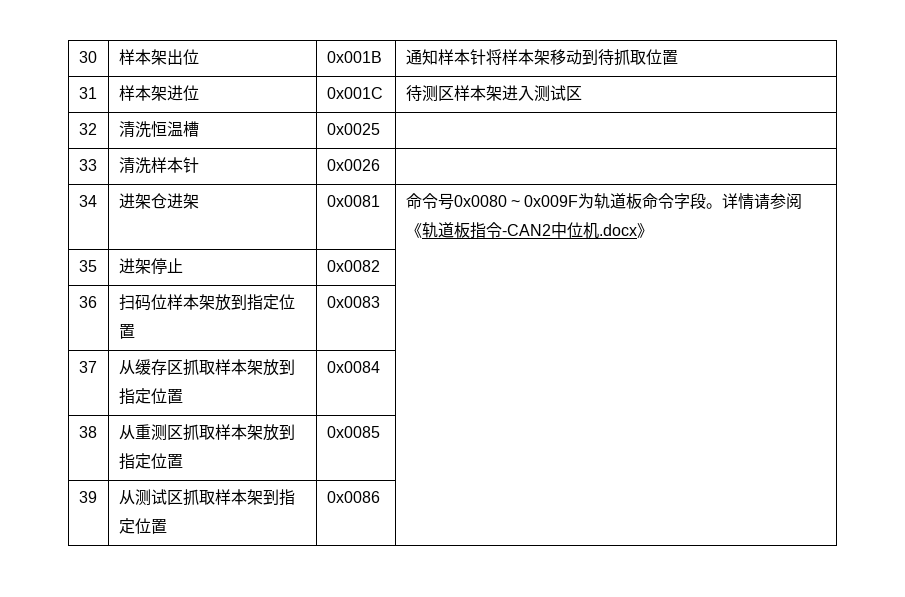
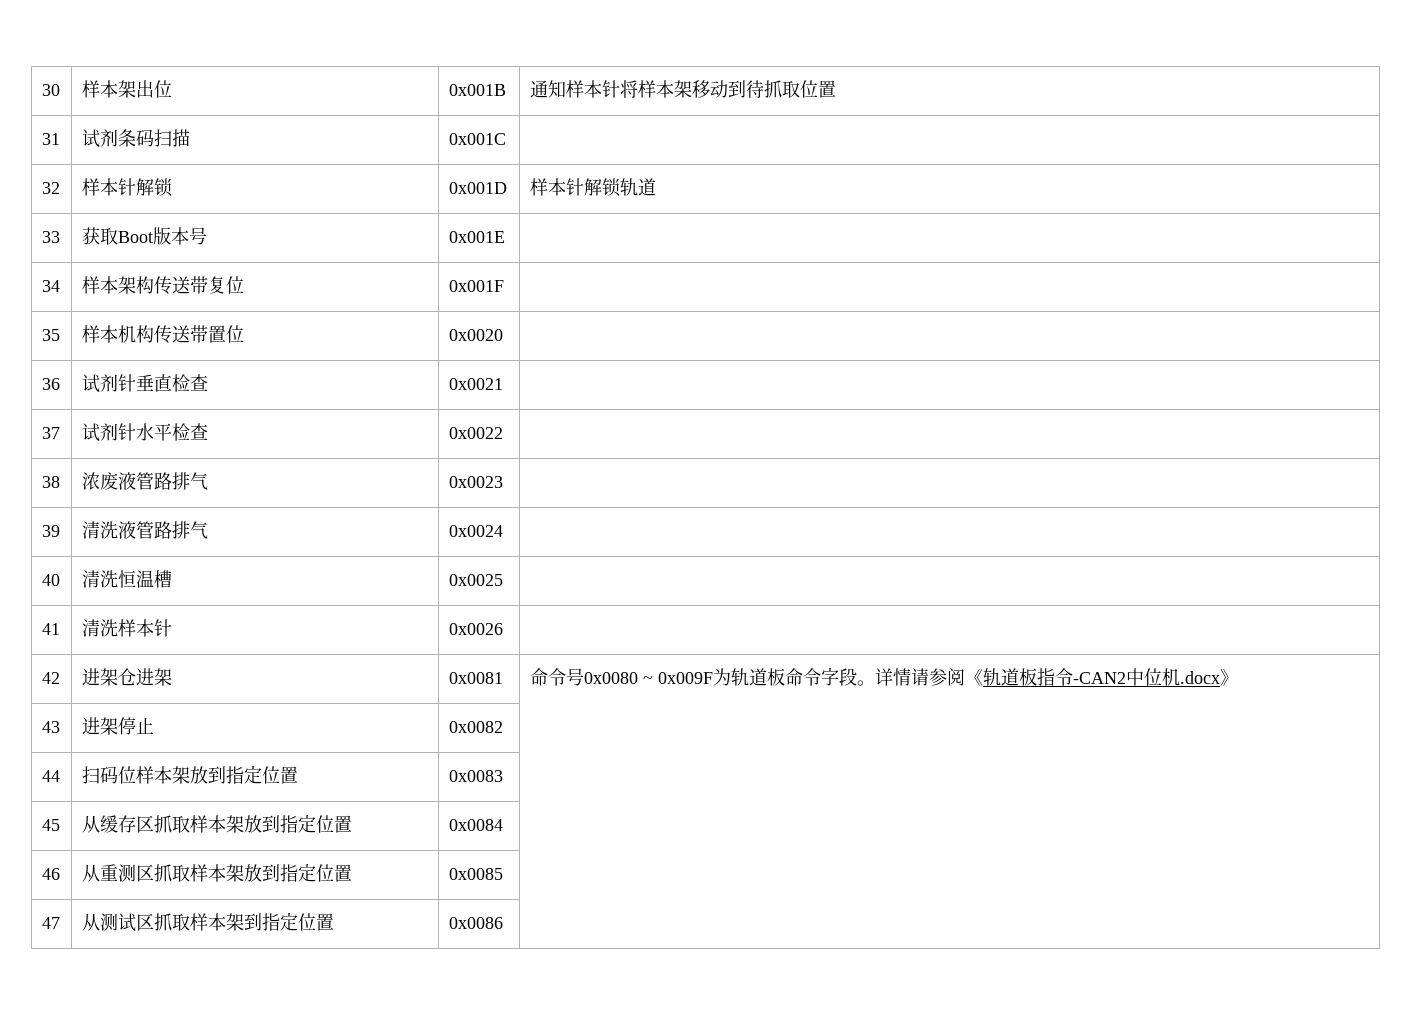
- 31 | 样本架进位 | 0x001C | 待测区样本架进入测试区
- 32 | 清洗恒温槽 | 0x0025 |
+ 31 | 试剂条码扫描 | 0x001C |
+ 32 | 样本针解锁 | 0x001D | 样本针解锁轨道
+ 33 | 获取Boot版本号 | 0x001E |
+ 34 | 样本架构传送带复位 | 0x001F |
+ 35 | 样本机构传送带置位 | 0x0020 |
+ 36 | 试剂针垂直检查 | 0x0021 |
+ 37 | 试剂针水平检查 | 0x0022 |
+ 38 | 浓废液管路排气 | 0x0023 |
+ 39 | 清洗液管路排气 | 0x0024 |
+ 40 | 清洗恒温槽 | 0x0025 |
- 33 | 清洗样本针 | 0x0026 |
+ 41 | 清洗样本针 | 0x0026 |
- 34 | 进架仓进架 | 0x0081 | 命令号0x0080 ~ 0x009F为轨道板命令字段。详情请参阅《轨道板指令-CAN2中位机.docx》
+ 42 | 进架仓进架 | 0x0081 | 命令号0x0080 ~ 0x009F为轨道板命令字段。详情请参阅《轨道板指令-CAN2中位机.docx》
- 35 | 进架停止 | 0x0082 |
+ 43 | 进架停止 | 0x0082 |
- 36 | 扫码位样本架放到指定位置 | 0x0083 |
+ 44 | 扫码位样本架放到指定位置 | 0x0083 |
- 37 | 从缓存区抓取样本架放到指定位置 | 0x0084 |
+ 45 | 从缓存区抓取样本架放到指定位置 | 0x0084 |
- 38 | 从重测区抓取样本架放到指定位置 | 0x0085 |
+ 46 | 从重测区抓取样本架放到指定位置 | 0x0085 |
- 39 | 从测试区抓取样本架到指定位置 | 0x0086 |
+ 47 | 从测试区抓取样本架到指定位置 | 0x0086 |

